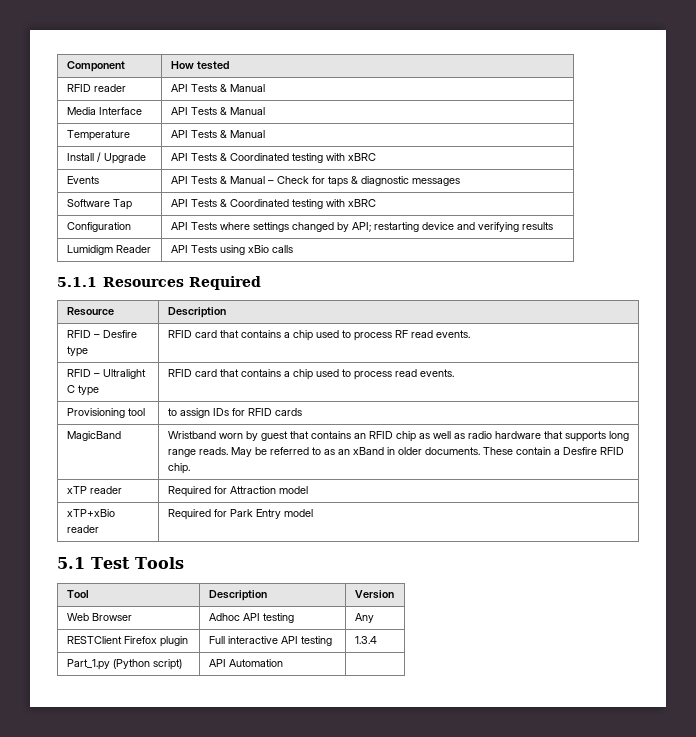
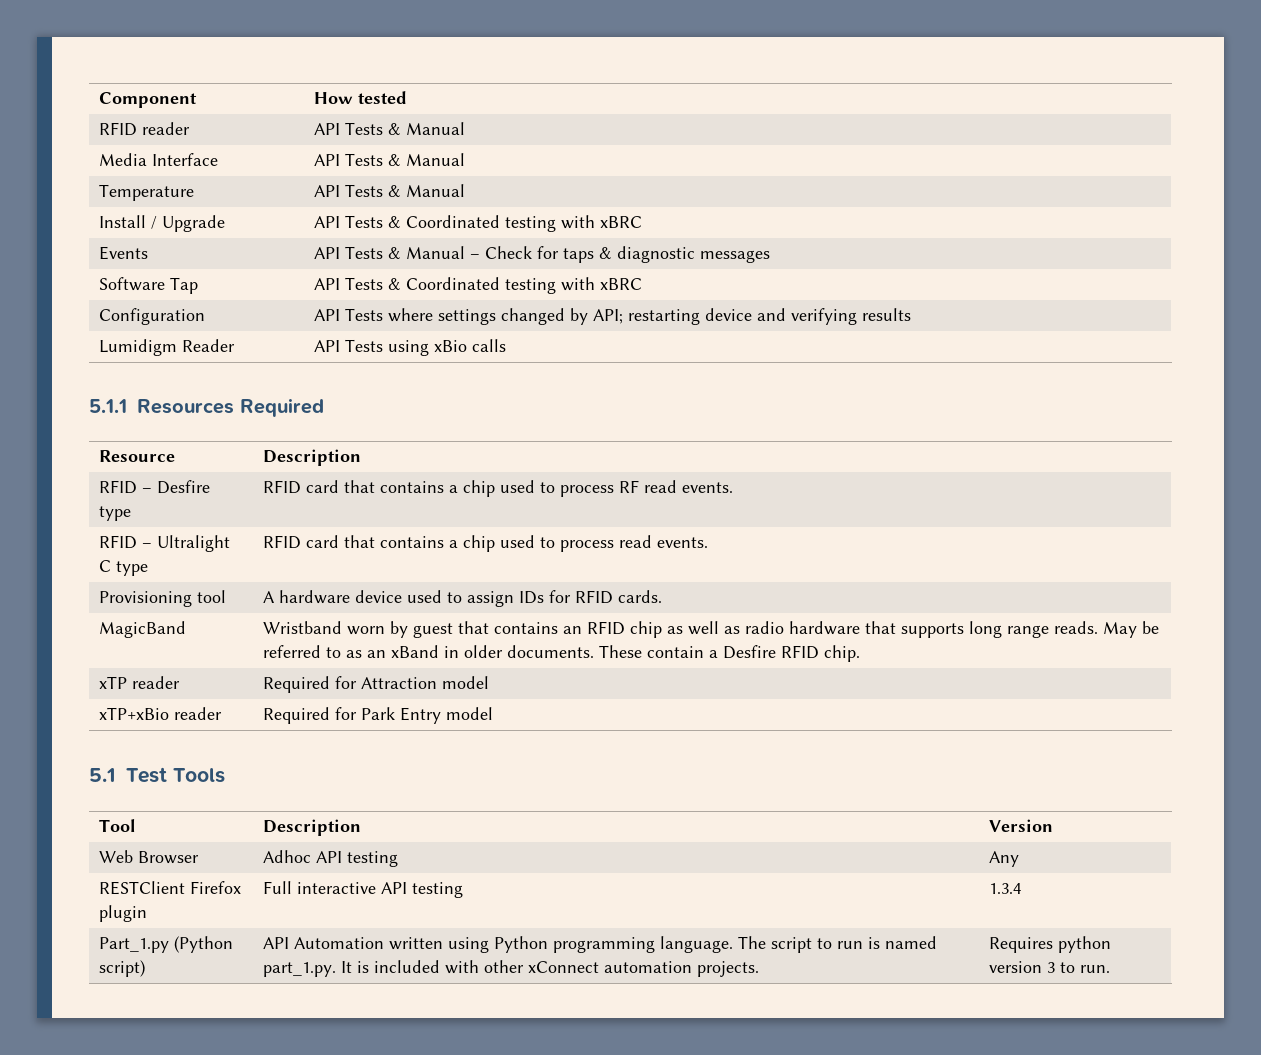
- Provisioning tool | to assign IDs for RFID cards
+ Provisioning tool | A hardware device used to assign IDs for RFID cards.
- Part_1.py (Python script) | API Automation |
+ Part_1.py (Python script) | API Automation written using Python programming language. The script to run is named part_1.py. It is included with other xConnect automation projects. | Requires python version 3 to run.

